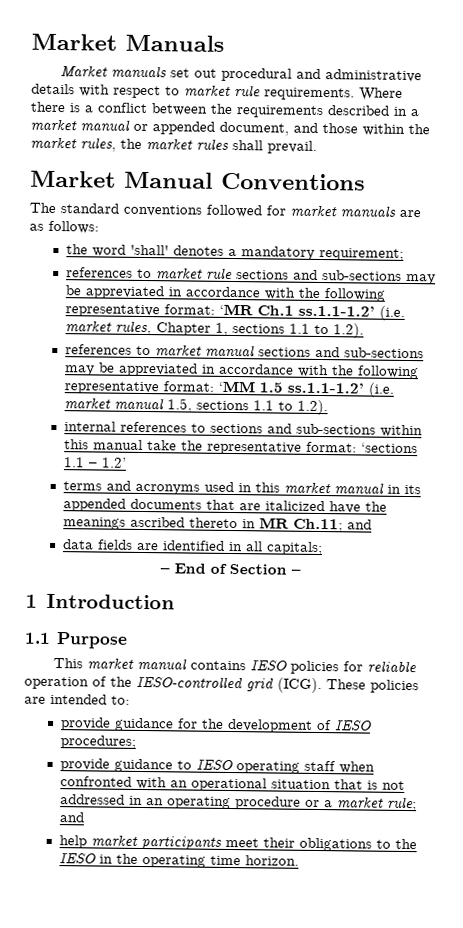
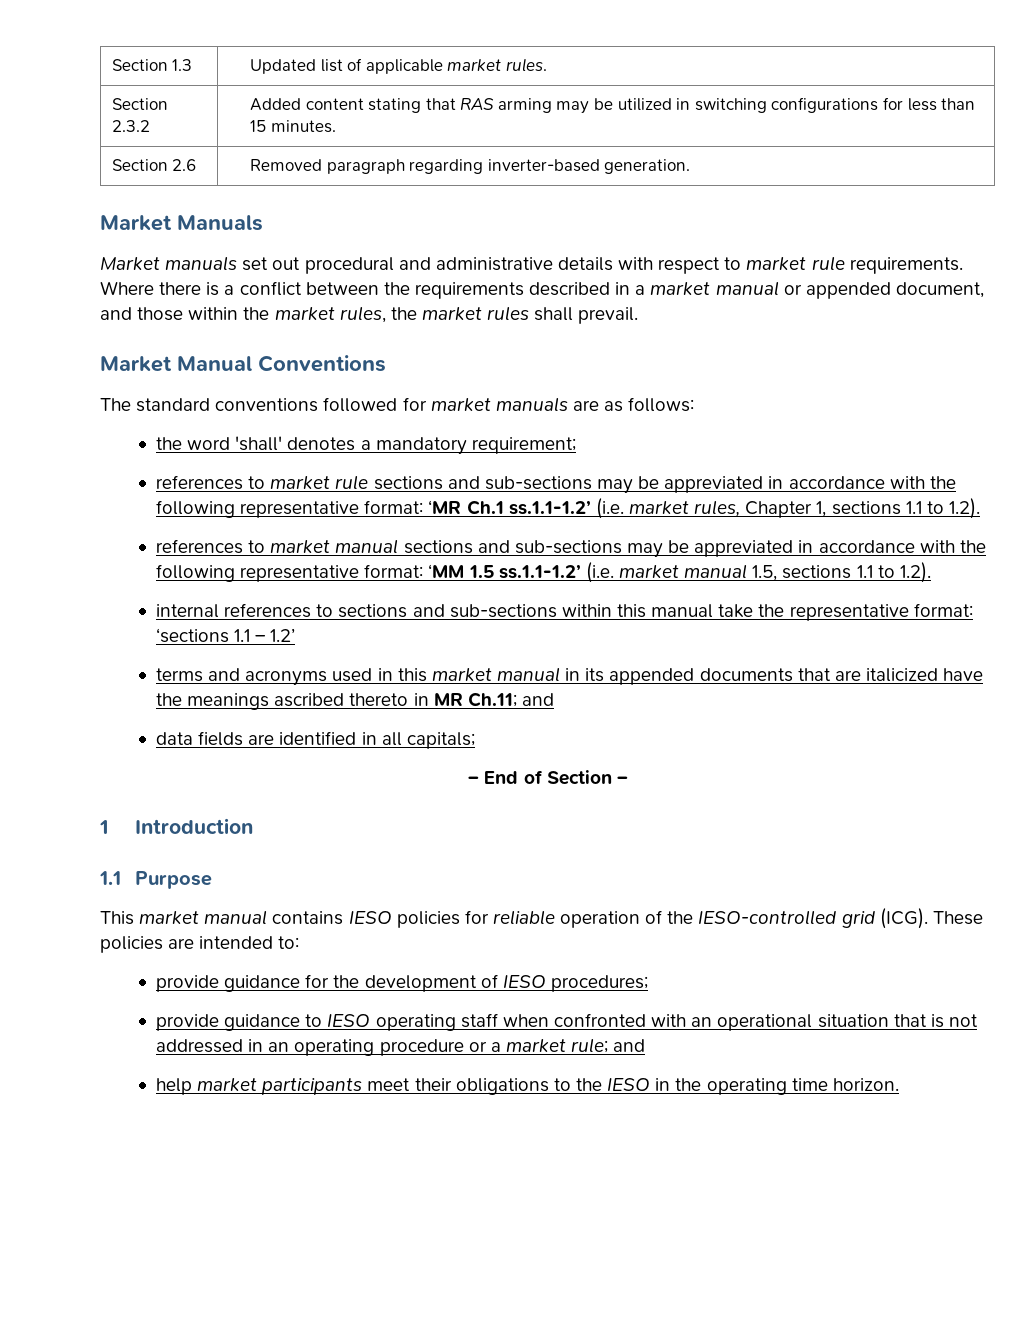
+ Section 1.3 | Updated list of applicable market rules.
+ Section 2.3.2 | Added content stating that RAS arming may be utilized in switching configurations for less than 15 minutes.
+ Section 2.6 | Removed paragraph regarding inverter-based generation.

